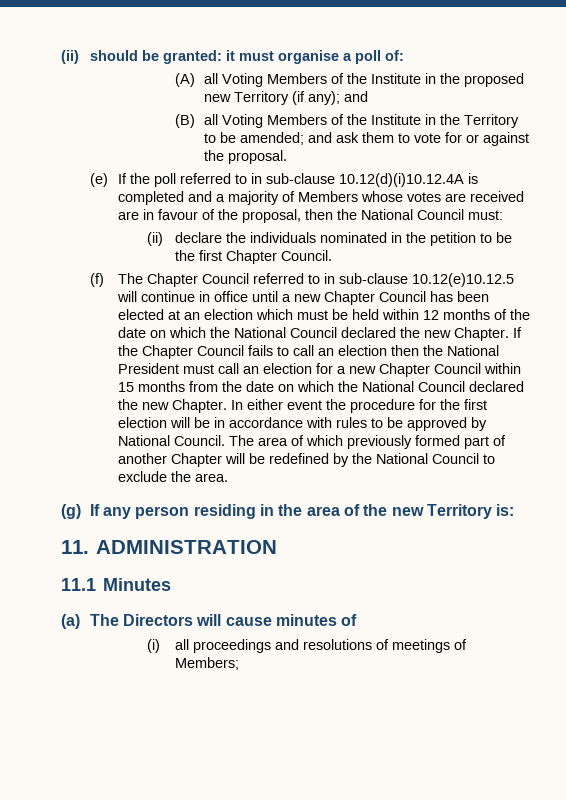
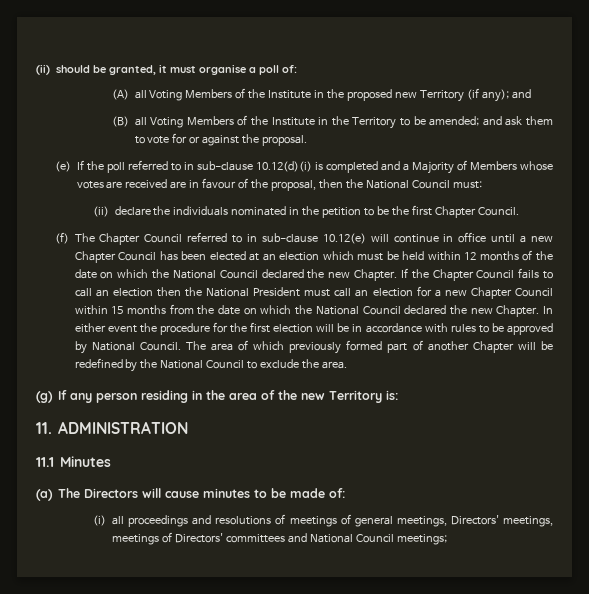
- (ii) should be granted: it must organise a poll of:
+ (ii) should be granted, it must organise a poll of:
- (e) If the poll referred to in sub-clause 10.12(d)(i)10.12.4A is completed and a majority of Members whose votes are received are in favour of the proposal, then the National Council must:
+ (e) If the poll referred to in sub-clause 10.12(d)(i) is completed and a Majority of Members whose votes are received are in favour of the proposal, then the National Council must:
- (f) The Chapter Council referred to in sub-clause 10.12(e)10.12.5 will continue in office until a new Chapter Council has been elected at an election which must be held within 12 months of the date on which the National Council declared the new Chapter.
+ (f) The Chapter Council referred to in sub-clause 10.12(e) will continue in office until a new Chapter Council has been elected at an election which must be held within 12 months of the date on which the National Council declared the new Chapter.
- (a) The Directors will cause minutes of
+ (a) The Directors will cause minutes to be made of:
- (i) all proceedings and resolutions of meetings of Members;
+ (i) all proceedings and resolutions of meetings of general meetings, Directors' meetings, meetings of Directors' committees and National Council meetings;

